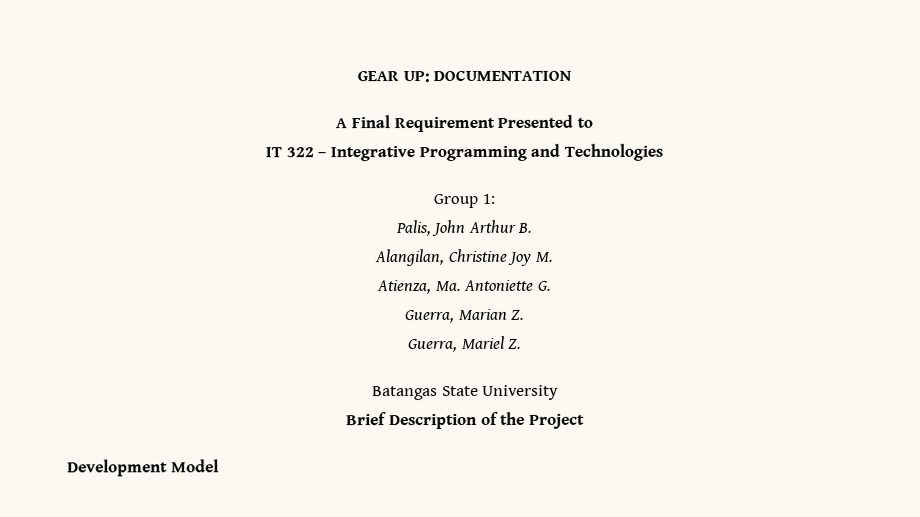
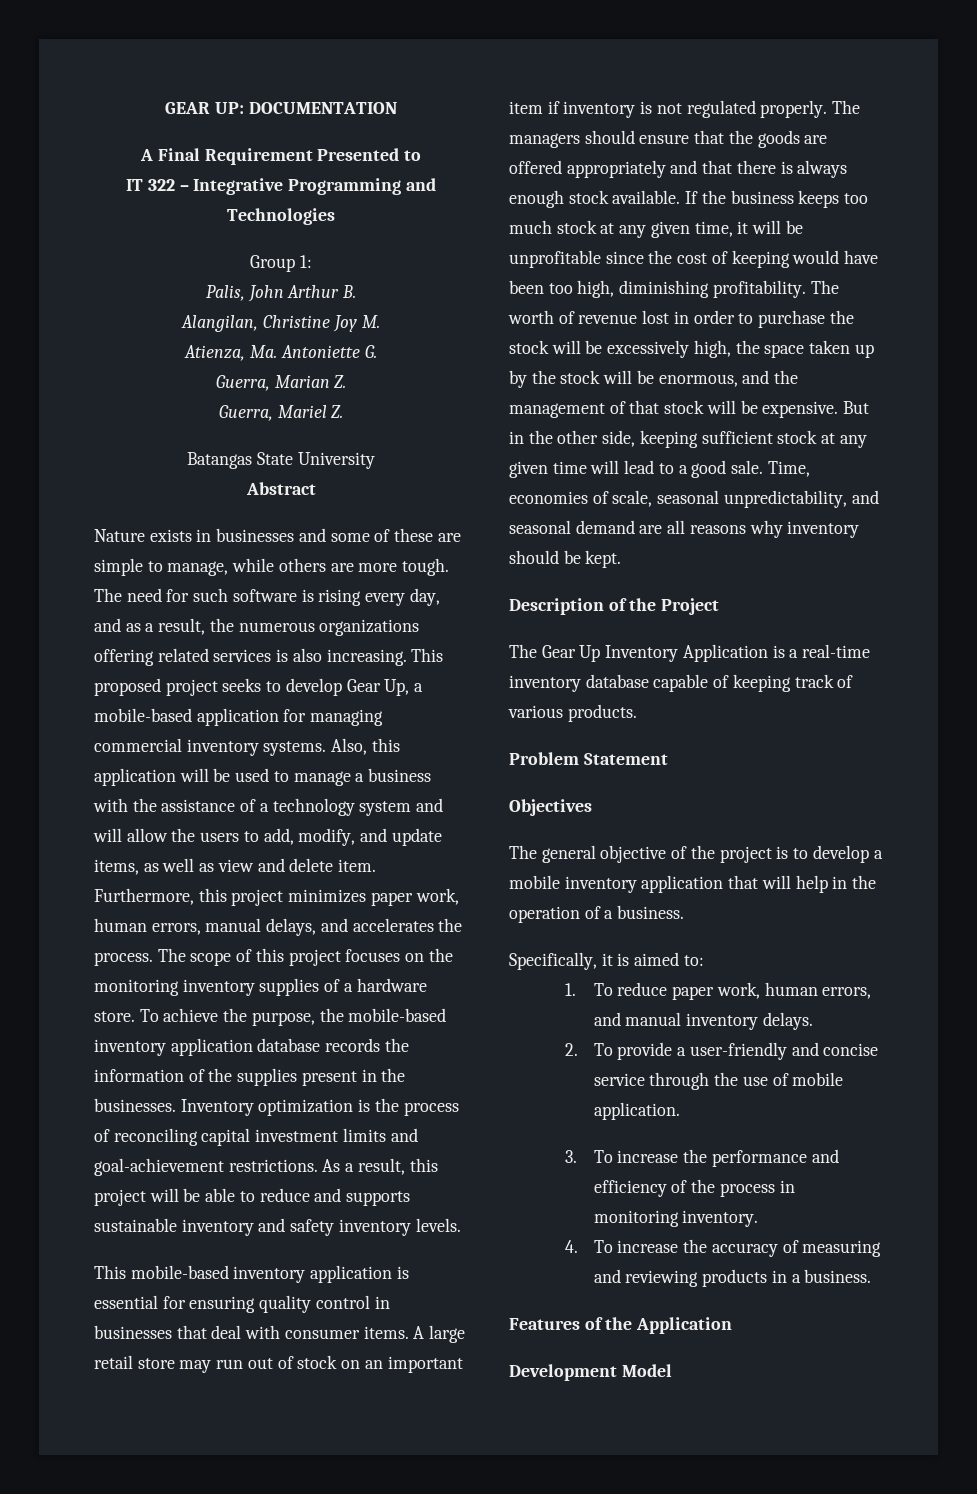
- Brief Description of the Project
+ Abstract
+ Nature exists in businesses and some of these are simple to manage, while others are more tough. The need for such software is rising every day, and as a result, the numerous organizations offering related services is also increasing. This proposed project seeks to develop Gear Up, a mobile-based application for managing commercial inventory systems. Also, this application will be used to manage a business with the assistance of a technology system and will allow the users to add, modify, and update items, as well as view and delete item. Furthermore, this project minimizes paper work, human errors, manual delays, and accelerates the process. The scope of this project focuses on the monitoring inventory supplies of a hardware store. To achieve the purpose, the mobile-based inventory application database records the information of the supplies present in the businesses. Inventory optimization is the process of reconciling capital investment limits and goal-achievement restrictions. As a result, this project will be able to reduce and supports sustainable inventory and safety inventory levels.
+ This mobile-based inventory application is essential for ensuring quality control in businesses that deal with consumer items. A large retail store may run out of stock on an important item if inventory is not regulated properly. The managers should ensure that the goods are offered appropriately and that there is always enough stock available. If the business keeps too much stock at any given time, it will be unprofitable since the cost of keeping would have been too high, diminishing profitability. The worth of revenue lost in order to purchase the stock will be excessively high, the space taken up by the stock will be enormous, and the management of that stock will be expensive. But in the other side, keeping sufficient stock at any given time will lead to a good sale. Time, economies of scale, seasonal unpredictability, and seasonal demand are all reasons why inventory should be kept.
+ Description of the Project
+ The Gear Up Inventory Application is a real-time inventory database capable of keeping track of various products.
+ Problem Statement
+ Objectives
+ The general objective of the project is to develop a mobile inventory application that will help in the operation of a business.
+ Specifically, it is aimed to:
+ 1. To reduce paper work, human errors, and manual inventory delays.
+ 2. To provide a user-friendly and concise service through the use of mobile application.
+ 3. To increase the performance and efficiency of the process in monitoring inventory.
+ 4. To increase the accuracy of measuring and reviewing products in a business.
+ Features of the Application

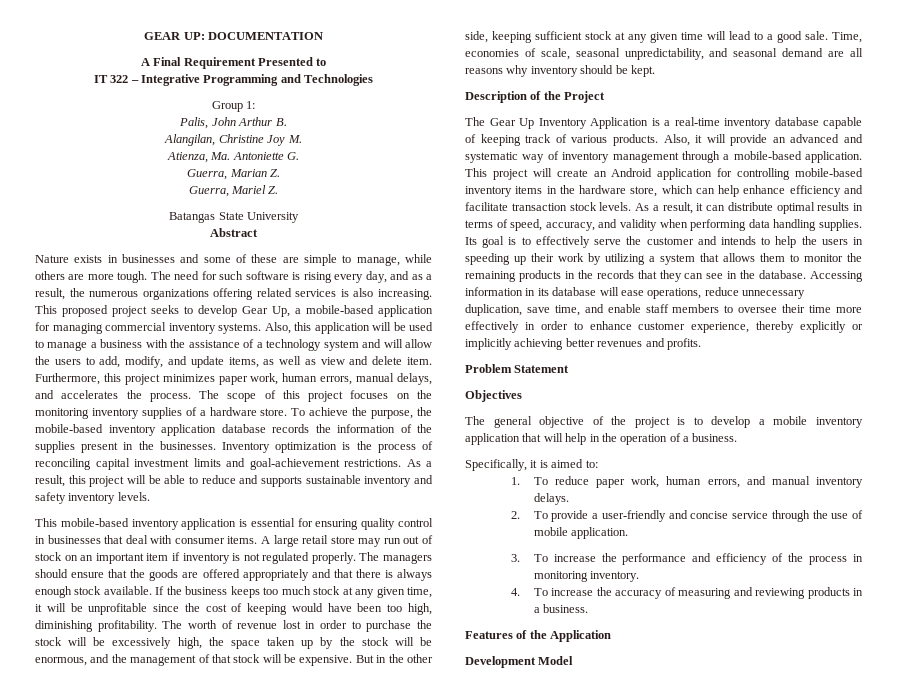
+ Also, it will provide an advanced and systematic way of inventory management through a mobile-based application. This project will create an Android application for controlling mobile-based inventory items in the hardware store, which can help enhance efficiency and facilitate transaction stock levels. As a result, it can distribute optimal results in terms of speed, accuracy, and validity when performing data handling supplies. Its goal is to effectively serve the customer and intends to help the users in speeding up their work by utilizing a system that allows them to monitor the remaining products in the records that they can see in the database. Accessing information in its database will ease operations, reduce unnecessary duplication, save time, and enable staff members to oversee their time more effectively in order to enhance customer experience, thereby explicitly or implicitly achieving better revenues and profits.

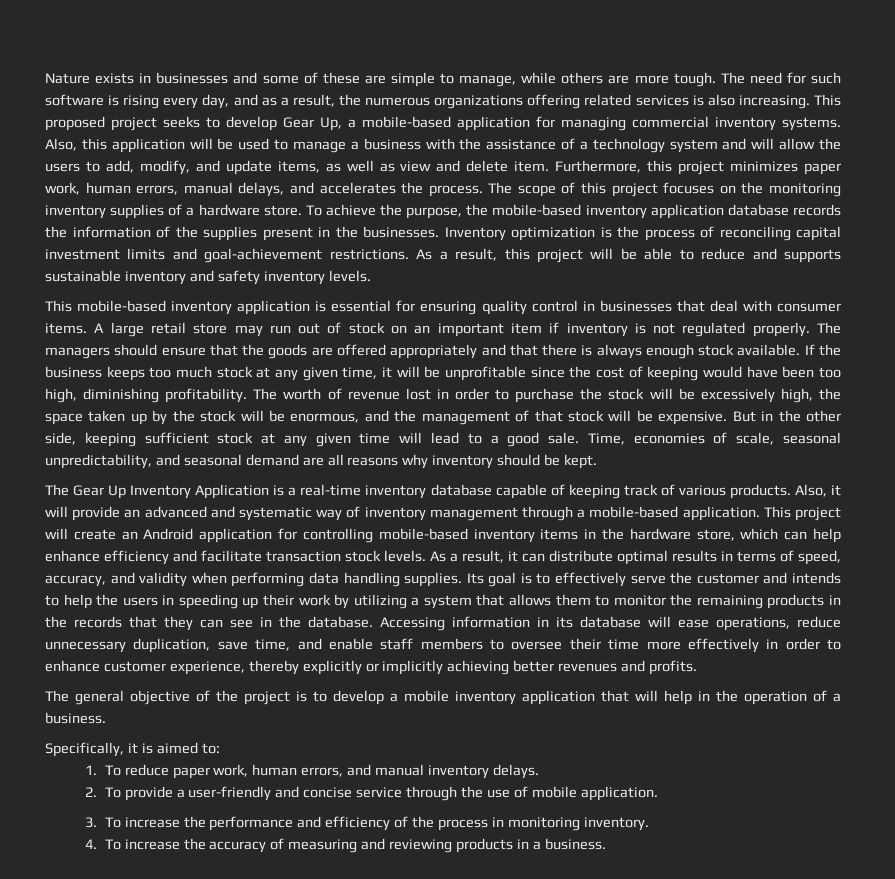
- GEAR UP: DOCUMENTATION
- A Final Requirement Presented to
- IT 322 – Integrative Programming and Technologies
- Group 1:
- Palis, John Arthur B.
- Alangilan, Christine Joy M.
- Atienza, Ma. Antoniette G.
- Guerra, Marian Z.
- Guerra, Mariel Z.
- Batangas State University
- Abstract
- Description of the Project
- Problem Statement
- Objectives
- Features of the Application
- Development Model

